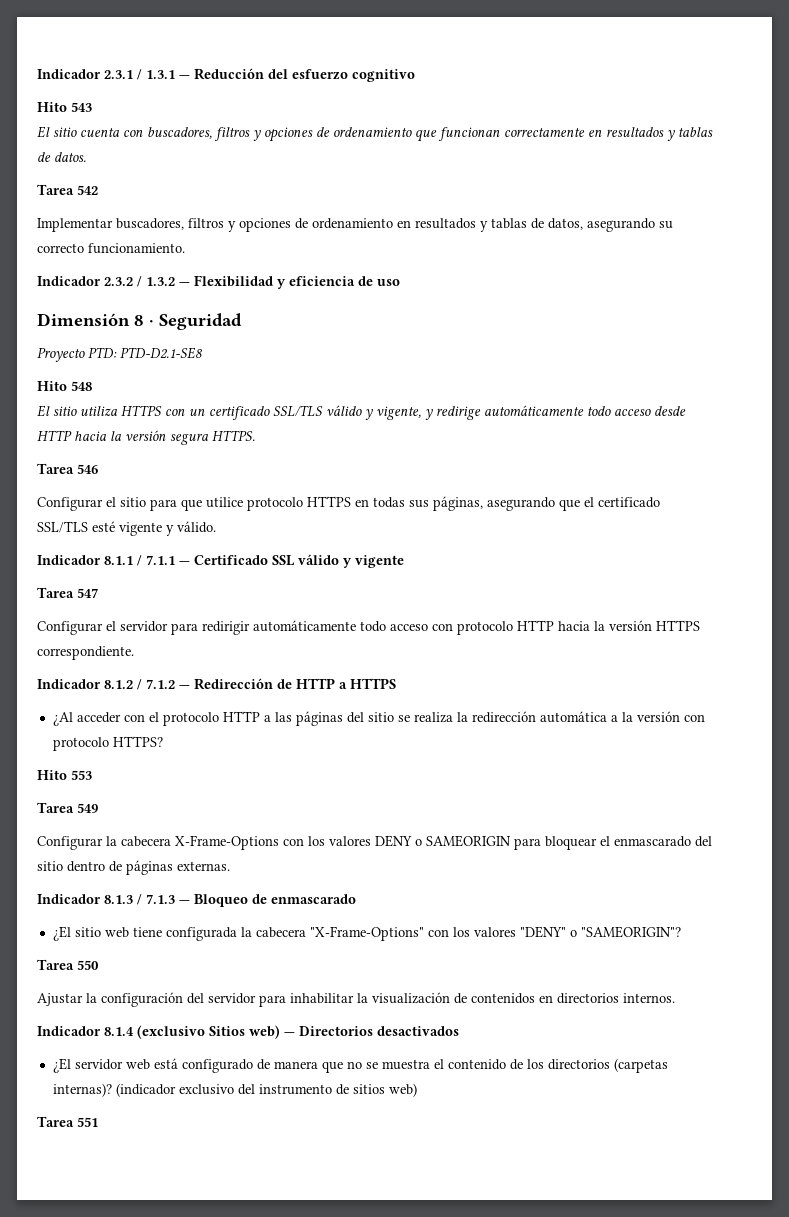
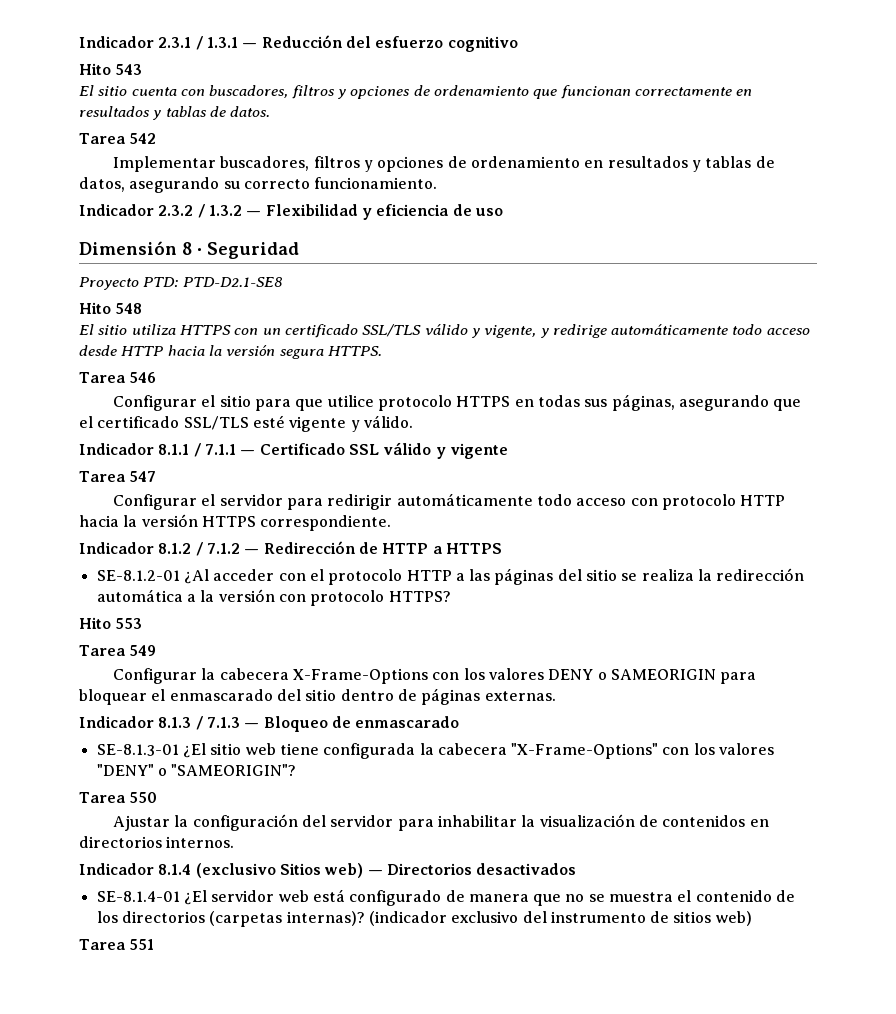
- ¿Al acceder con el protocolo HTTP a las páginas del sitio se realiza la redirección automática a la versión con protocolo HTTPS?
+ SE-8.1.2-01 ¿Al acceder con el protocolo HTTP a las páginas del sitio se realiza la redirección automática a la versión con protocolo HTTPS?
- ¿El sitio web tiene configurada la cabecera "X-Frame-Options" con los valores "DENY" o "SAMEORIGIN"?
+ SE-8.1.3-01 ¿El sitio web tiene configurada la cabecera "X-Frame-Options" con los valores "DENY" o "SAMEORIGIN"?
- ¿El servidor web está configurado de manera que no se muestra el contenido de los directorios (carpetas internas)?
+ SE-8.1.4-01 ¿El servidor web está configurado de manera que no se muestra el contenido de los directorios (carpetas internas)?

